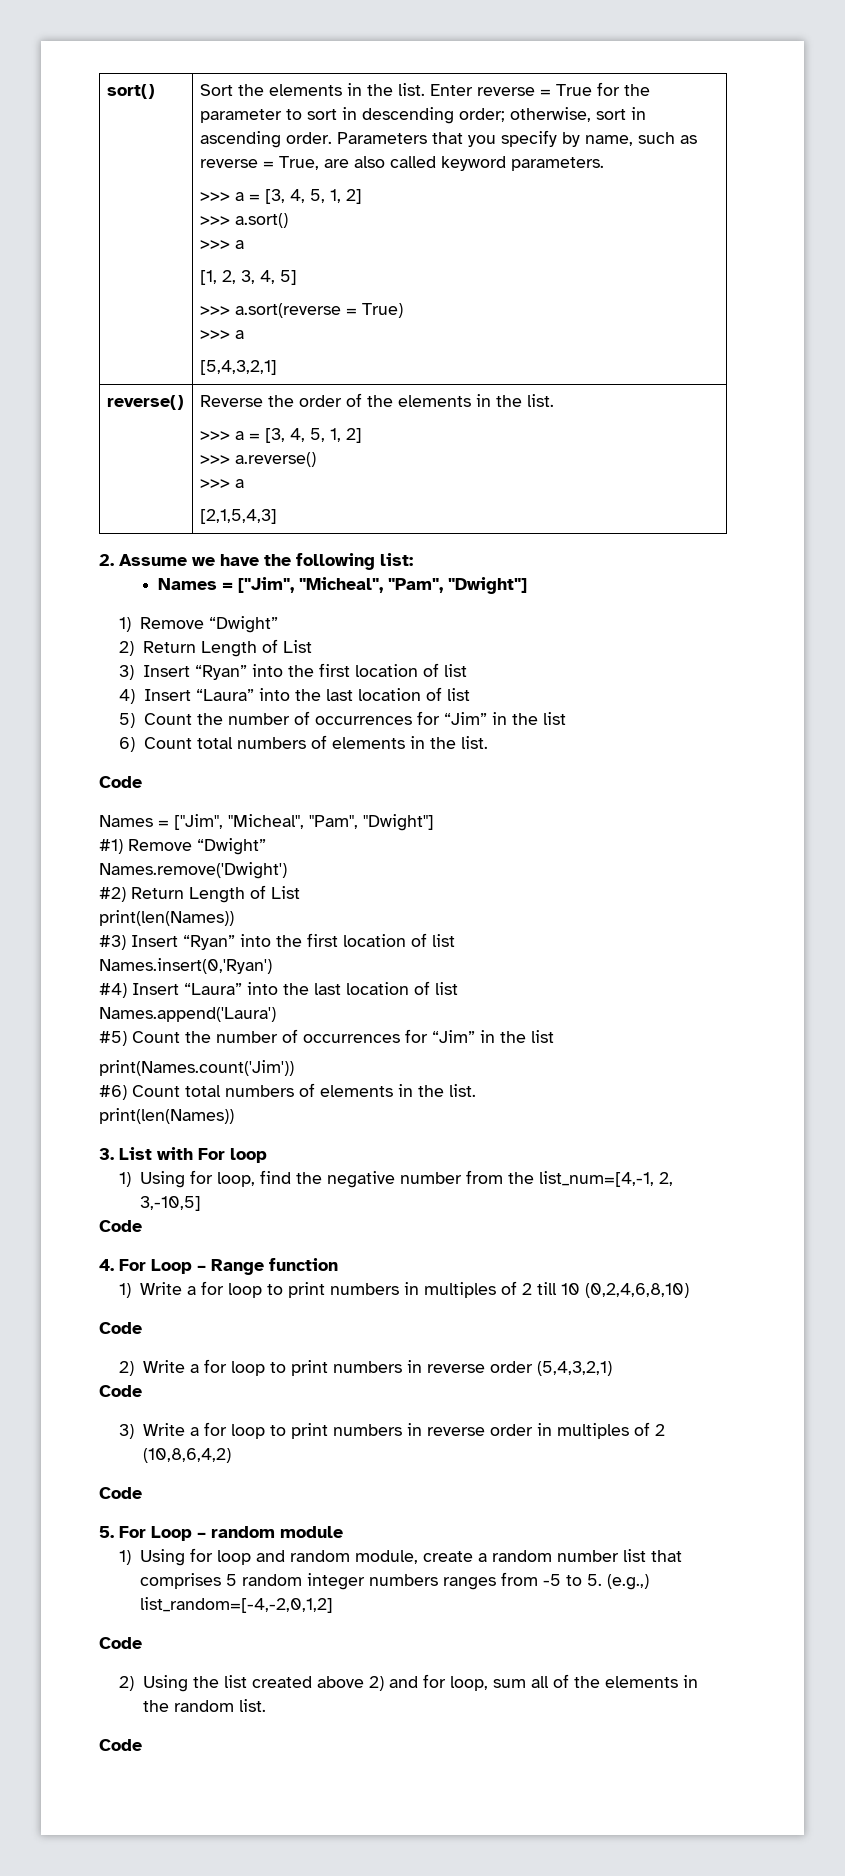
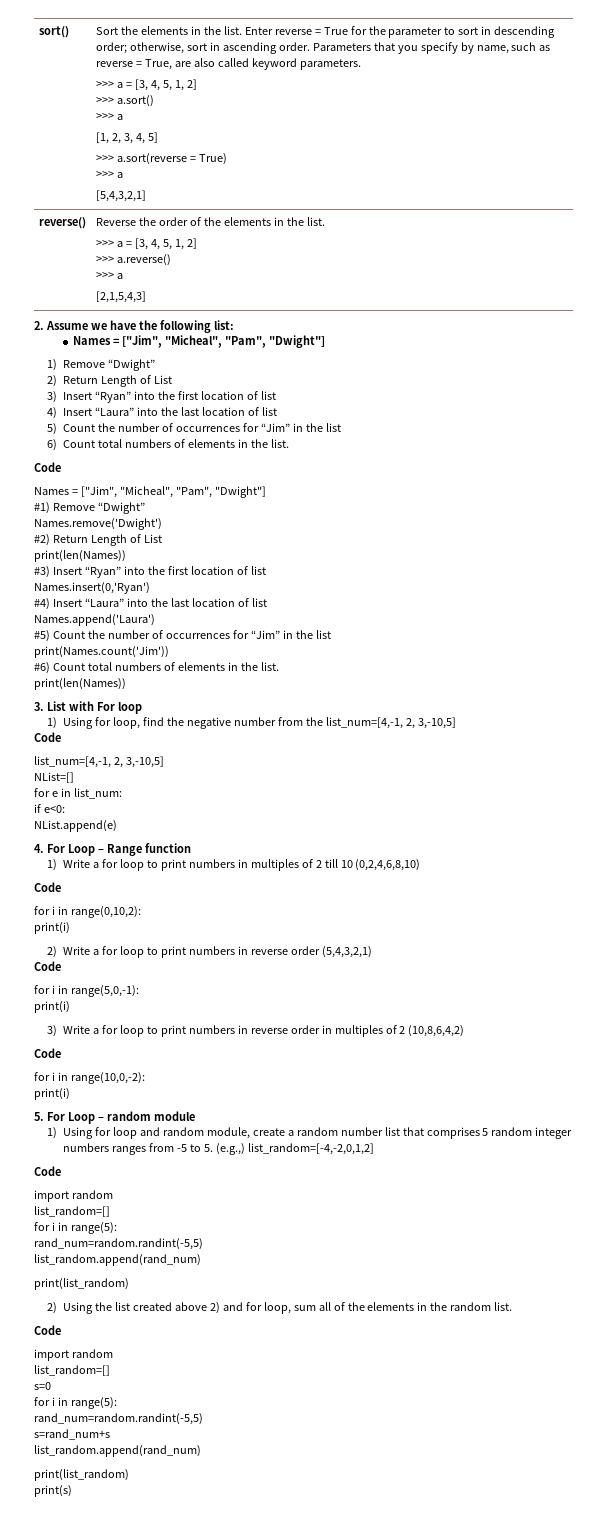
  1) Using for loop, find the negative number from the list_num=[4,-1, 2, 3,-10,5]
  Code
+ list_num=[4,-1, 2, 3,-10,5]
+ NList=[]
+ for e in list_num:
+ if e<0:
+ NList.append(e)
+ for i in range(0,10,2):
+ print(i)
+ for i in range(5,0,-1):
+ print(i)
+ for i in range(10,0,-2):
+ print(i)
  1) Using for loop and random module, create a random number list that comprises 5 random integer numbers ranges from -5 to 5. (e.g.,) list_random=[-4,-2,0,1,2]
  Code
+ import random
+ list_random=[]
+ for i in range(5):
+ rand_num=random.randint(-5,5)
+ list_random.append(rand_num)
+ print(list_random)
  2) Using the list created above 2) and for loop, sum all of the elements in the random list.
  Code
+ import random
+ list_random=[]
+ s=0
+ for i in range(5):
+ rand_num=random.randint(-5,5)
+ s=rand_num+s
+ list_random.append(rand_num)
+ print(list_random)
+ print(s)

